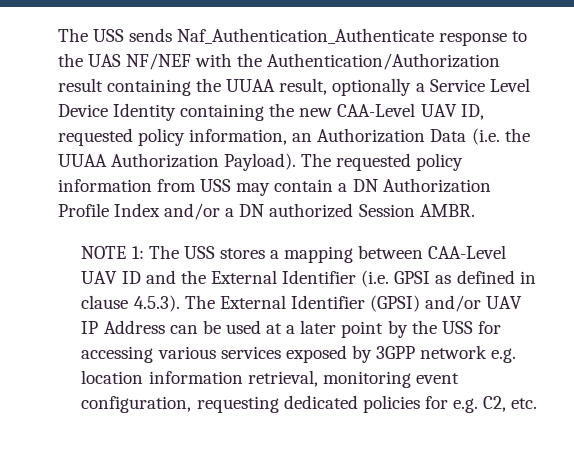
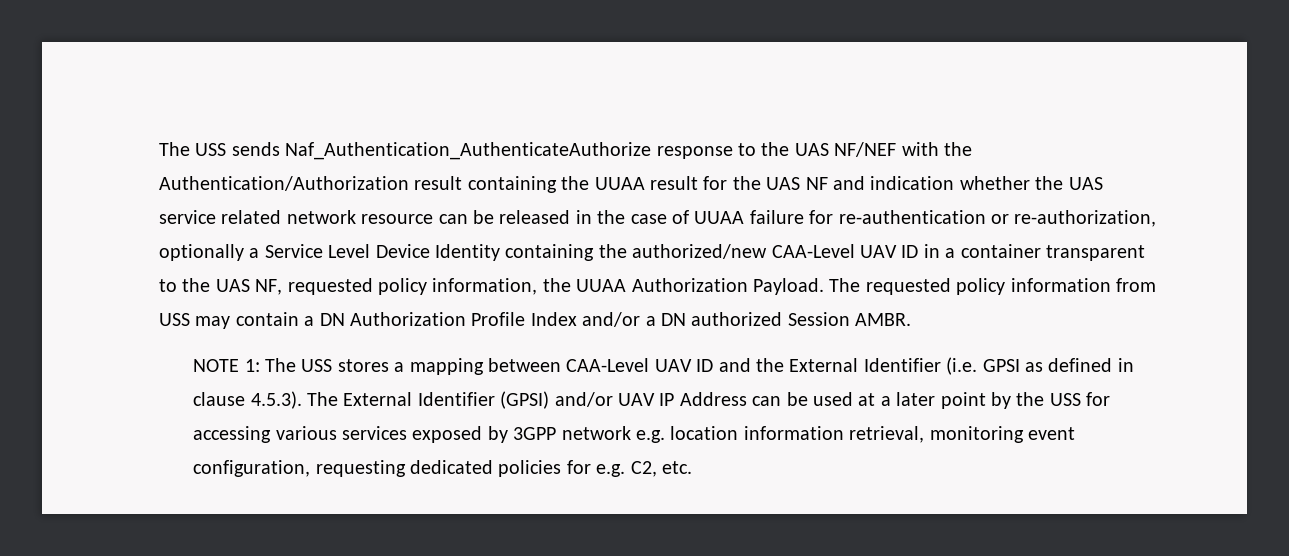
- The USS sends Naf_Authentication_Authenticate response to the UAS NF/NEF with the Authentication/Authorization result containing the UUAA result, optionally a Service Level Device Identity containing the new CAA-Level UAV ID, requested policy information, an Authorization Data (i.e. the UUAA Authorization Payload).
+ The USS sends Naf_Authentication_AuthenticateAuthorize response to the UAS NF/NEF with the Authentication/Authorization result containing the UUAA result for the UAS NF and indication whether the UAS service related network resource can be released in the case of UUAA failure for re-authentication or re-authorization, optionally a Service Level Device Identity containing the authorized/new CAA-Level UAV ID in a container transparent to the UAS NF, requested policy information, the UUAA Authorization Payload.

